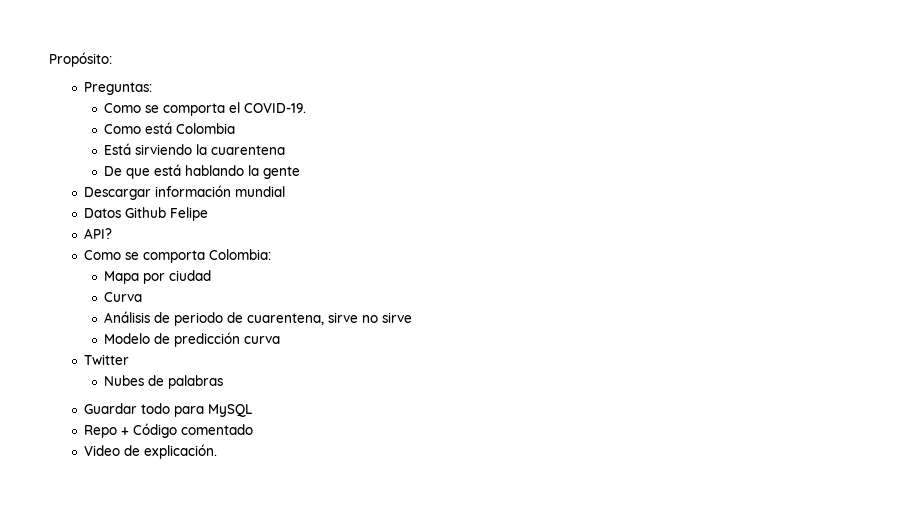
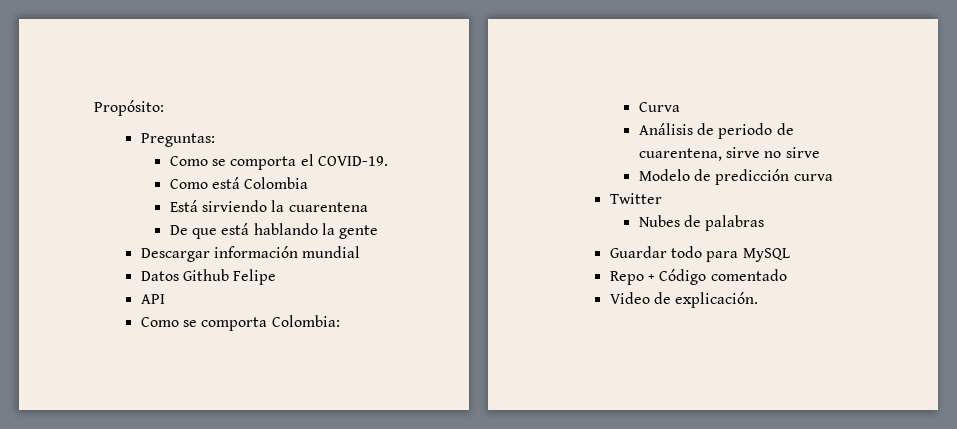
- API?
+ API
- Mapa por ciudad

